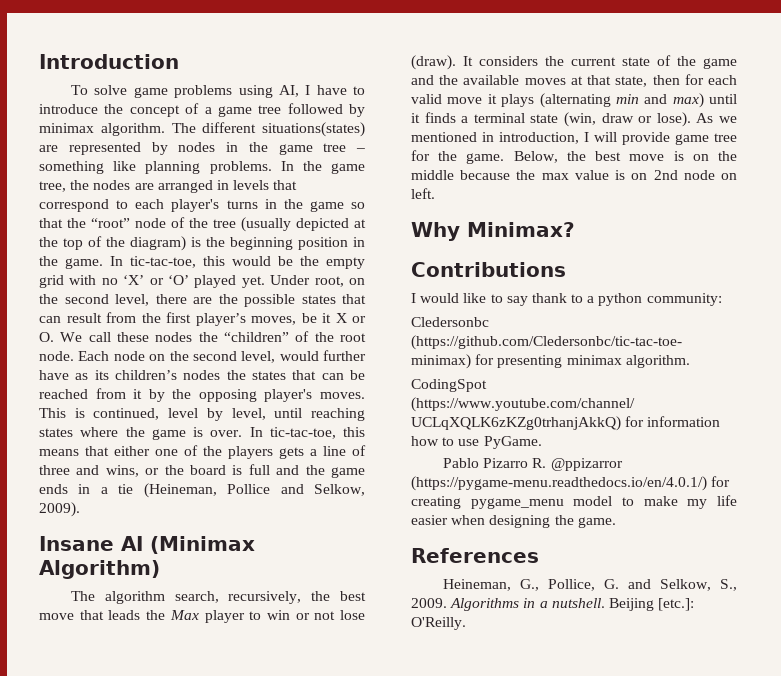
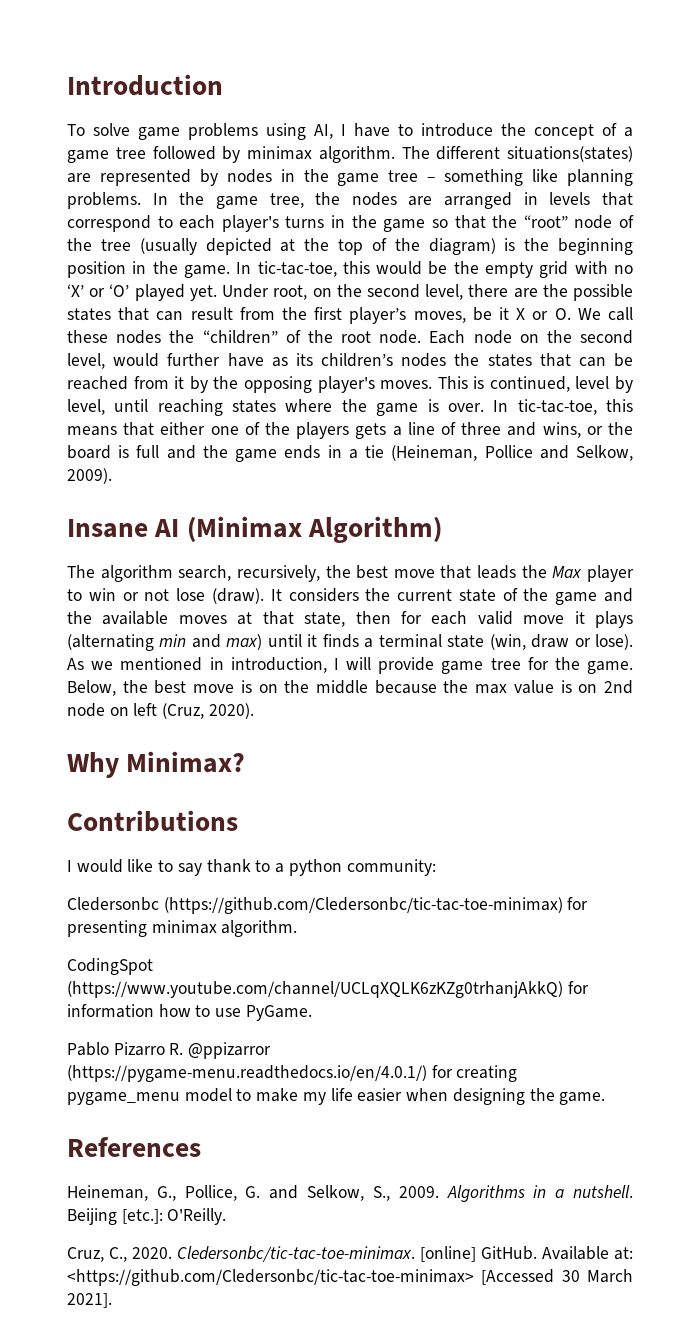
- Below, the best move is on the middle because the max value is on 2nd node on left.
+ Below, the best move is on the middle because the max value is on 2nd node on left (Cruz, 2020).
+ Cruz, C., 2020. Cledersonbc/tic-tac-toe-minimax. [online] GitHub. Available at: <https://github.com/Cledersonbc/tic-tac-toe-minimax> [Accessed 30 March 2021].

